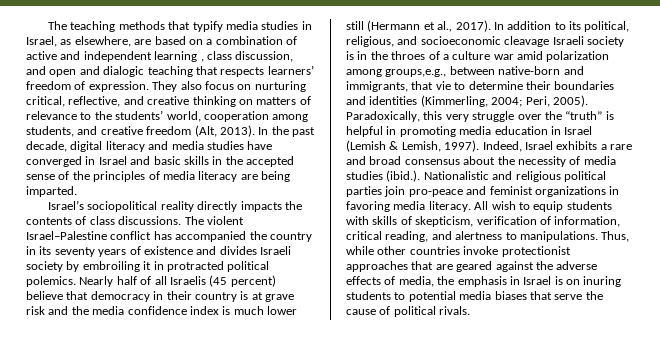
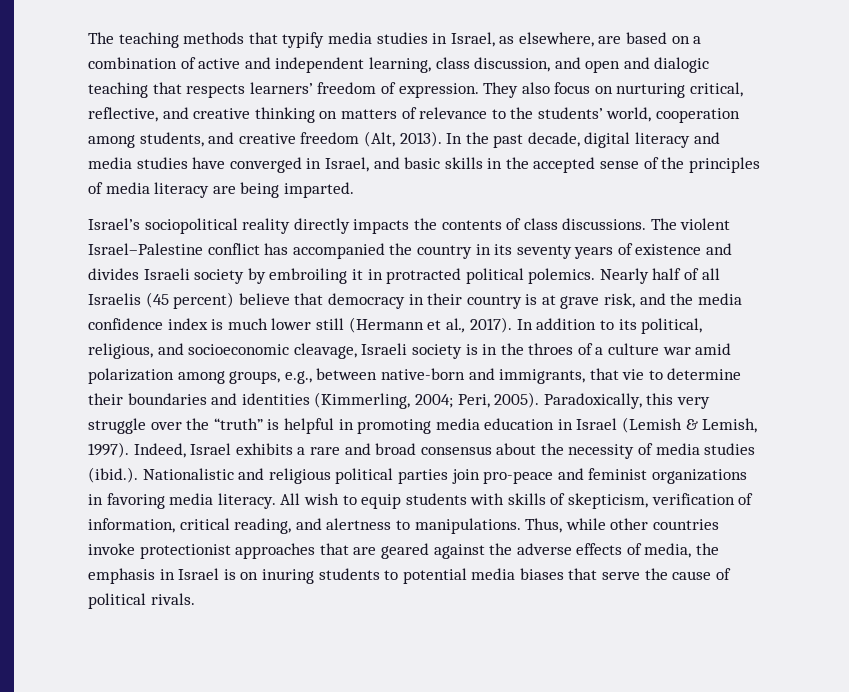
- The teaching methods that typify media studies in Israel, as elsewhere, are based on a combination of active and independent learning , class discussion, and open and dialogic teaching that respects learners’ freedom of expression.
+ The teaching methods that typify media studies in Israel, as elsewhere, are based on a combination of active and independent learning, class discussion, and open and dialogic teaching that respects learners’ freedom of expression.
- In the past decade, digital literacy and media studies have converged in Israel and basic skills in the accepted sense of the principles of media literacy are being imparted.
+ In the past decade, digital literacy and media studies have converged in Israel, and basic skills in the accepted sense of the principles of media literacy are being imparted.
- Nearly half of all Israelis (45 percent) believe that democracy in their country is at grave risk and the media confidence index is much lower still (Hermann et al., 2017).
+ Nearly half of all Israelis (45 percent) believe that democracy in their country is at grave risk, and the media confidence index is much lower still (Hermann et al., 2017).
- In addition to its political, religious, and socioeconomic cleavage Israeli society is in the throes of a culture war amid polarization among groups,e.g., between native-born and immigrants, that vie to determine their boundaries and identities (Kimmerling, 2004; Peri, 2005).
+ In addition to its political, religious, and socioeconomic cleavage, Israeli society is in the throes of a culture war amid polarization among groups, e.g., between native-born and immigrants, that vie to determine their boundaries and identities (Kimmerling, 2004; Peri, 2005).

